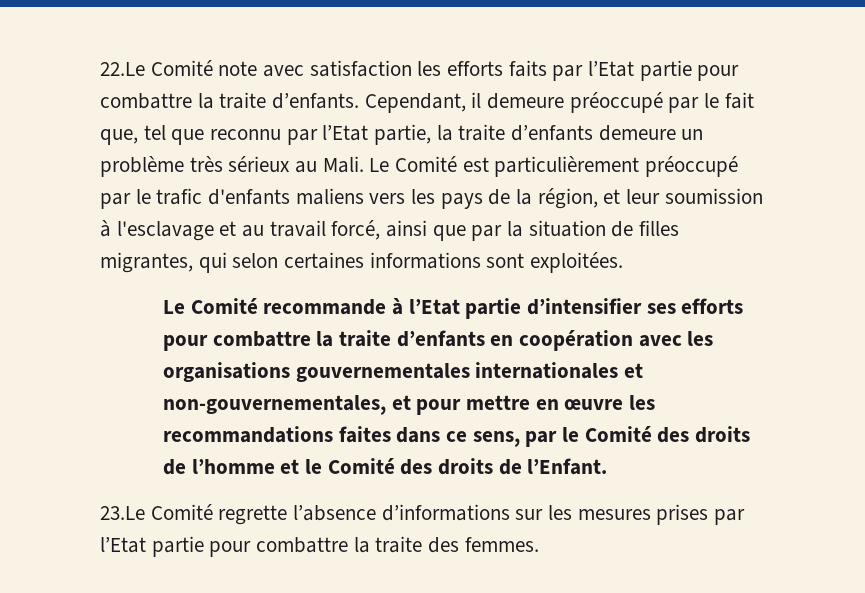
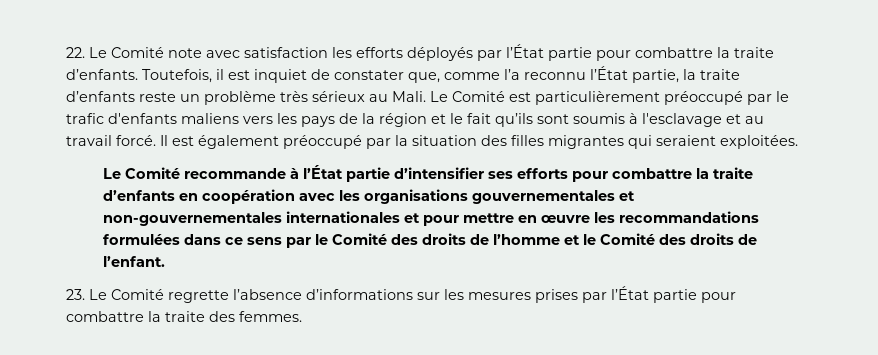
- 22.Le Comité note avec satisfaction les efforts faits par l’Etat partie pour combattre la traite d’enfants.
+ 22. Le Comité note avec satisfaction les efforts déployés par l’État partie pour combattre la traite d’enfants.
- Cependant, il demeure préoccupé par le fait que, tel que reconnu par l’Etat partie, la traite d’enfants demeure un problème très sérieux au Mali.
+ Toutefois, il est inquiet de constater que, comme l’a reconnu l’État partie, la traite d’enfants reste un problème très sérieux au Mali.
- Le Comité est particulièrement préoccupé par le trafic d'enfants maliens vers les pays de la région, et leur soumission à l'esclavage et au travail forcé, ainsi que par la situation de filles migrantes, qui selon certaines informations sont exploitées.
+ Le Comité est particulièrement préoccupé par le trafic d'enfants maliens vers les pays de la région et le fait qu’ils sont soumis à l'esclavage et au travail forcé. Il est également préoccupé par la situation des filles migrantes qui seraient exploitées.
- Le Comité recommande à l’Etat partie d’intensifier ses efforts pour combattre la traite d’enfants en coopération avec les organisations gouvernementales internationales et non-gouvernementales, et pour mettre en œuvre les recommandations faites dans ce sens, par le Comité des droits de l’homme et le Comité des droits de l’Enfant.
- 23.Le Comité regrette l’absence d’informations sur les mesures prises par l’Etat partie pour combattre la traite des femmes.
+ Le Comité recommande à l’État partie d’intensifier ses efforts pour combattre la traite d’enfants en coopération avec les organisations gouvernementales et non-gouvernementales internationales et pour mettre en œuvre les recommandations formulées dans ce sens par le Comité des droits de l’homme et le Comité des droits de l’enfant.
+ 23. Le Comité regrette l’absence d’informations sur les mesures prises par l’État partie pour combattre la traite des femmes.

